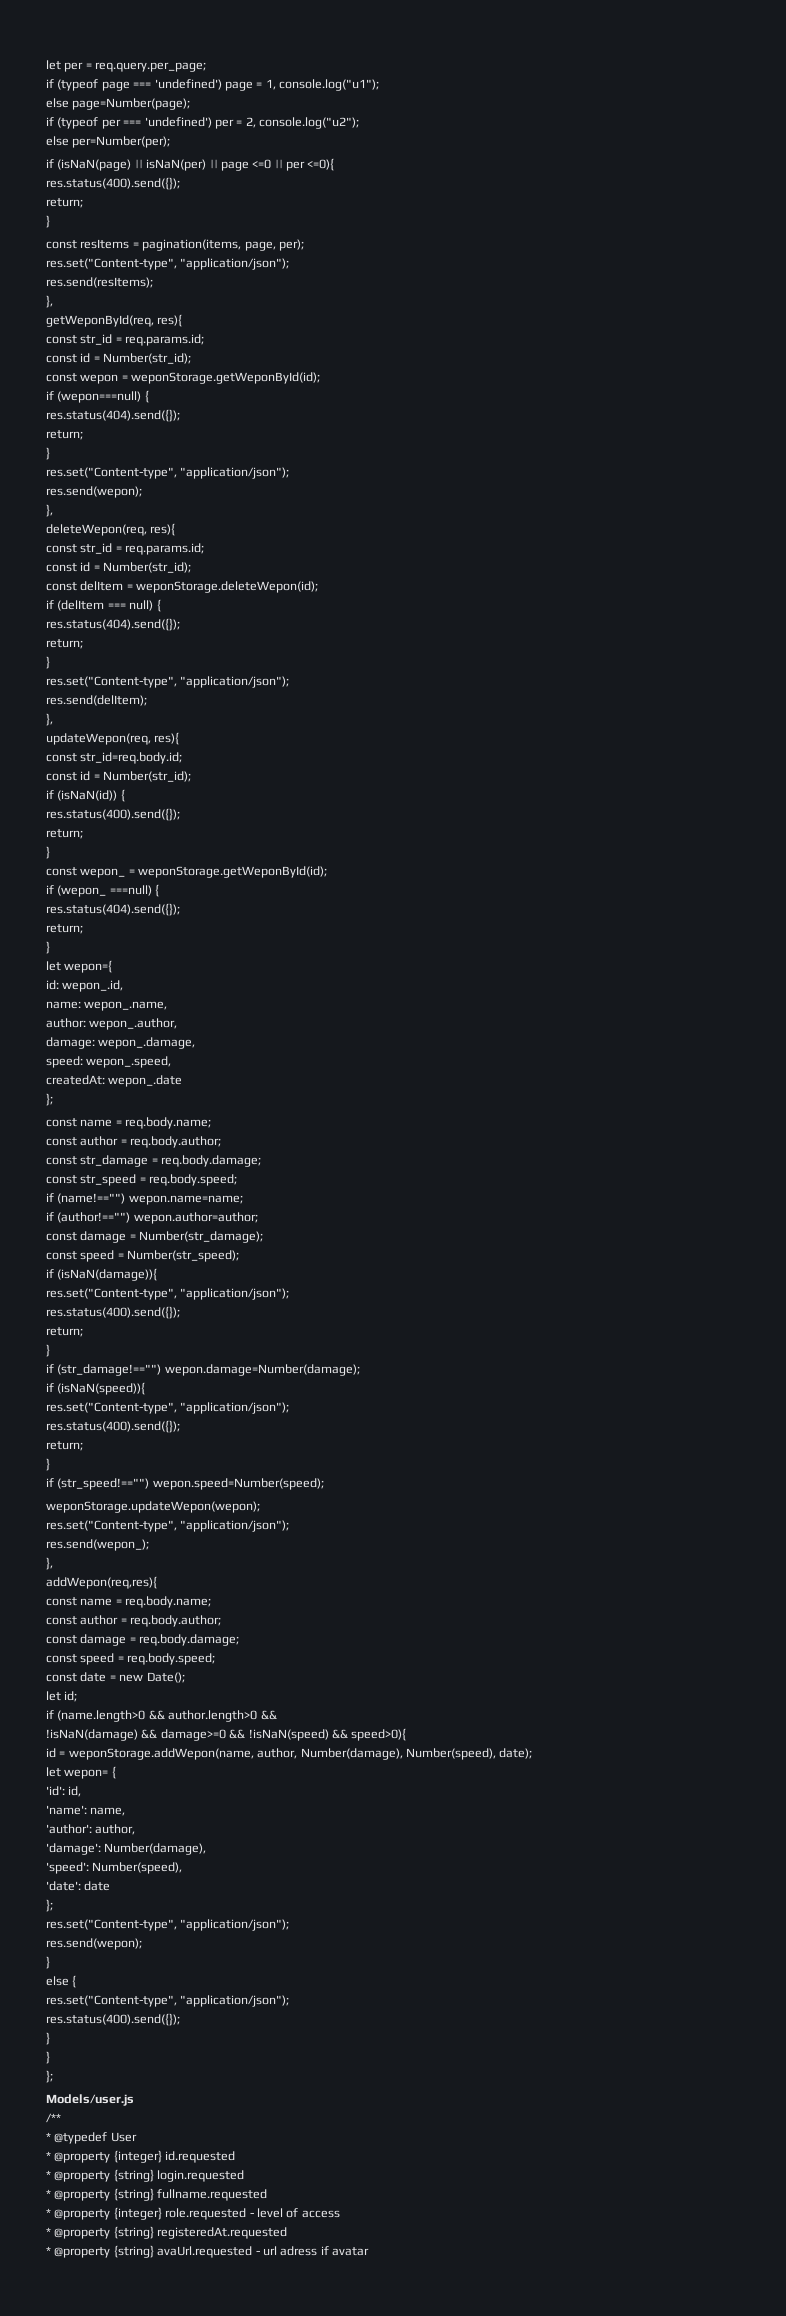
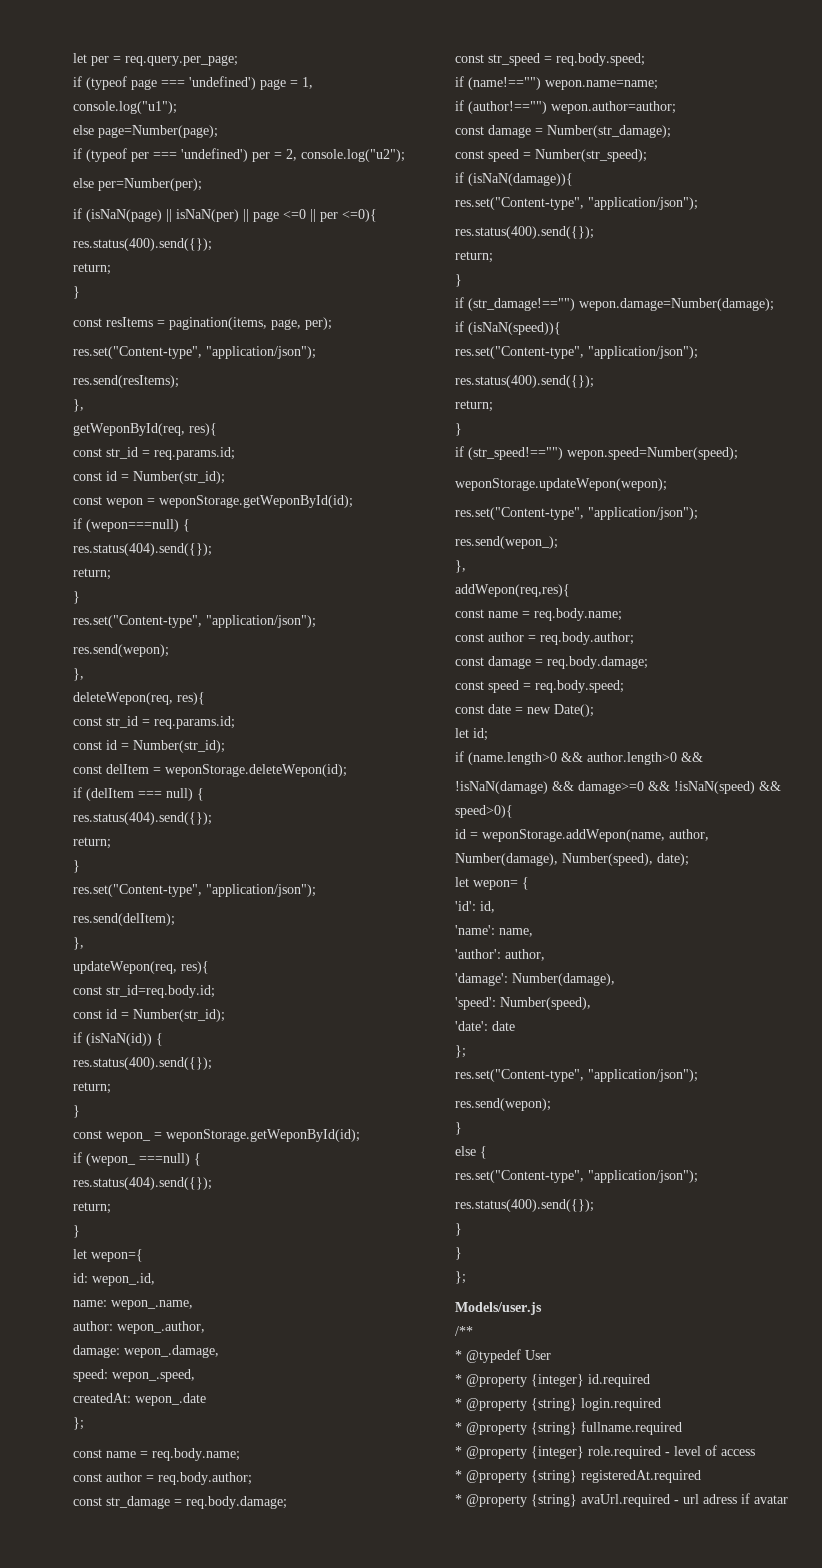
- * @property {integer} id.requested
- * @property {string} login.requested
- * @property {string} fullname.requested
- * @property {integer} role.requested - level of access
+ * @property {integer} id.required
+ * @property {string} login.required
+ * @property {string} fullname.required
+ * @property {integer} role.required - level of access
- * @property {string} registeredAt.requested
- * @property {string} avaUrl.requested - url adress if avatar
+ * @property {string} registeredAt.required
+ * @property {string} avaUrl.required - url adress if avatar

